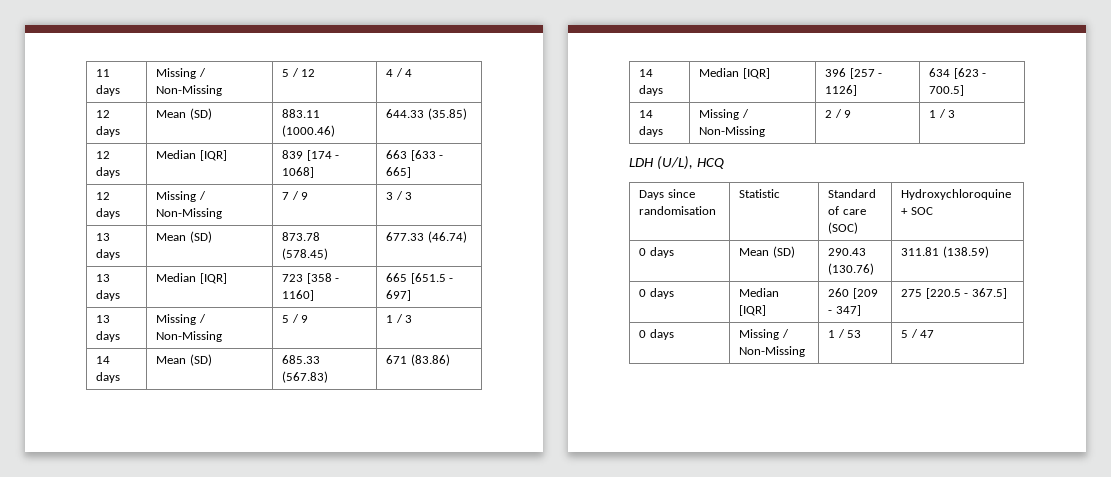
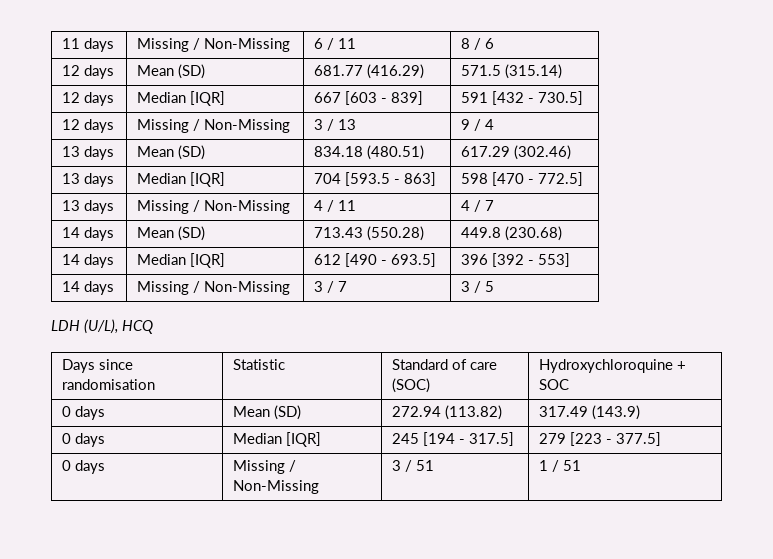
- 11 days | Missing / Non-Missing | 5 / 12 | 4 / 4
+ 11 days | Missing / Non-Missing | 6 / 11 | 8 / 6
- 12 days | Mean (SD) | 883.11 (1000.46) | 644.33 (35.85)
+ 12 days | Mean (SD) | 681.77 (416.29) | 571.5 (315.14)
- 12 days | Median [IQR] | 839 [174 - 1068] | 663 [633 - 665]
+ 12 days | Median [IQR] | 667 [603 - 839] | 591 [432 - 730.5]
- 12 days | Missing / Non-Missing | 7 / 9 | 3 / 3
+ 12 days | Missing / Non-Missing | 3 / 13 | 9 / 4
- 13 days | Mean (SD) | 873.78 (578.45) | 677.33 (46.74)
+ 13 days | Mean (SD) | 834.18 (480.51) | 617.29 (302.46)
- 13 days | Median [IQR] | 723 [358 - 1160] | 665 [651.5 - 697]
+ 13 days | Median [IQR] | 704 [593.5 - 863] | 598 [470 - 772.5]
- 13 days | Missing / Non-Missing | 5 / 9 | 1 / 3
+ 13 days | Missing / Non-Missing | 4 / 11 | 4 / 7
- 14 days | Mean (SD) | 685.33 (567.83) | 671 (83.86)
+ 14 days | Mean (SD) | 713.43 (550.28) | 449.8 (230.68)
- 14 days | Median [IQR] | 396 [257 - 1126] | 634 [623 - 700.5]
+ 14 days | Median [IQR] | 612 [490 - 693.5] | 396 [392 - 553]
- 14 days | Missing / Non-Missing | 2 / 9 | 1 / 3
+ 14 days | Missing / Non-Missing | 3 / 7 | 3 / 5
- 0 days | Mean (SD) | 290.43 (130.76) | 311.81 (138.59)
+ 0 days | Mean (SD) | 272.94 (113.82) | 317.49 (143.9)
- 0 days | Median [IQR] | 260 [209 - 347] | 275 [220.5 - 367.5]
+ 0 days | Median [IQR] | 245 [194 - 317.5] | 279 [223 - 377.5]
- 0 days | Missing / Non-Missing | 1 / 53 | 5 / 47
+ 0 days | Missing / Non-Missing | 3 / 51 | 1 / 51

